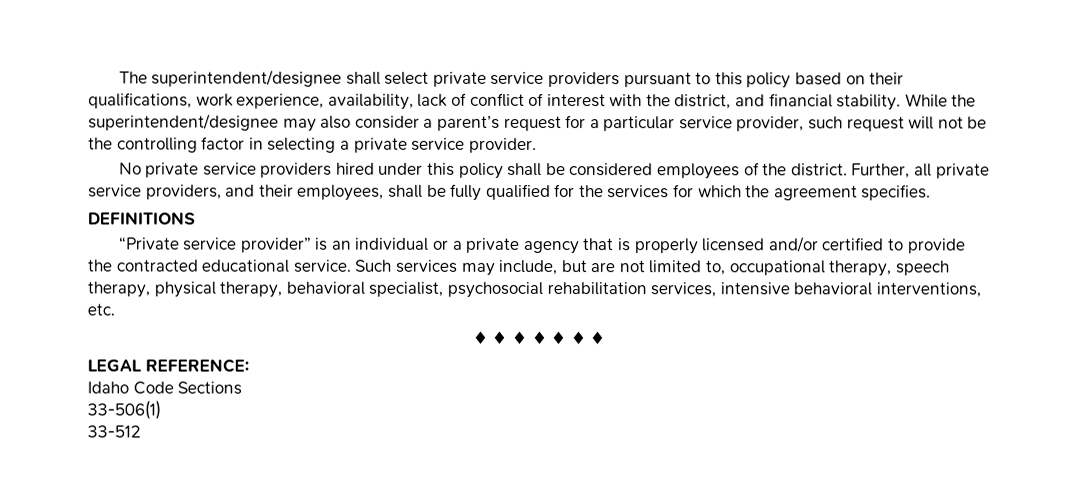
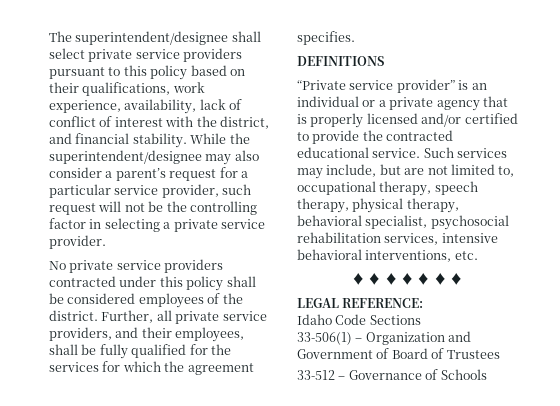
- No private service providers hired under this policy shall be considered employees of the district.
+ No private service providers contracted under this policy shall be considered employees of the district.
- 33-506(1)
- 33-512
+ 33-506(1) – Organization and Government of Board of Trustees
+ 33-512 – Governance of Schools

